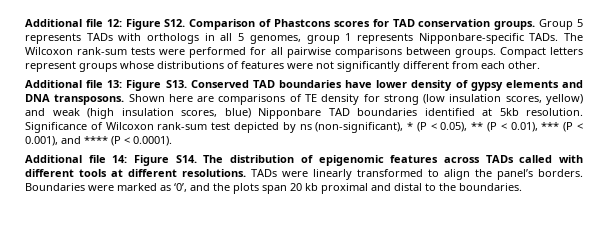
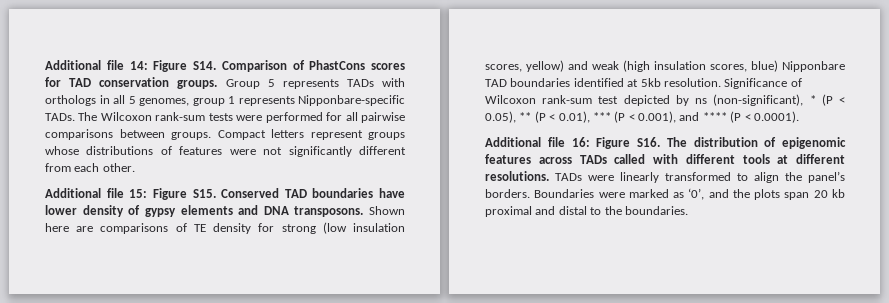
- Additional file 12: Figure S12. Comparison of Phastcons scores for TAD conservation groups.
+ Additional file 14: Figure S14. Comparison of PhastCons scores for TAD conservation groups.
- Additional file 13: Figure S13. Conserved TAD boundaries have lower density of gypsy elements and DNA transposons.
+ Additional file 15: Figure S15. Conserved TAD boundaries have lower density of gypsy elements and DNA transposons.
- Additional file 14: Figure S14. The distribution of epigenomic features across TADs called with different tools at different resolutions.
+ Additional file 16: Figure S16. The distribution of epigenomic features across TADs called with different tools at different resolutions.

